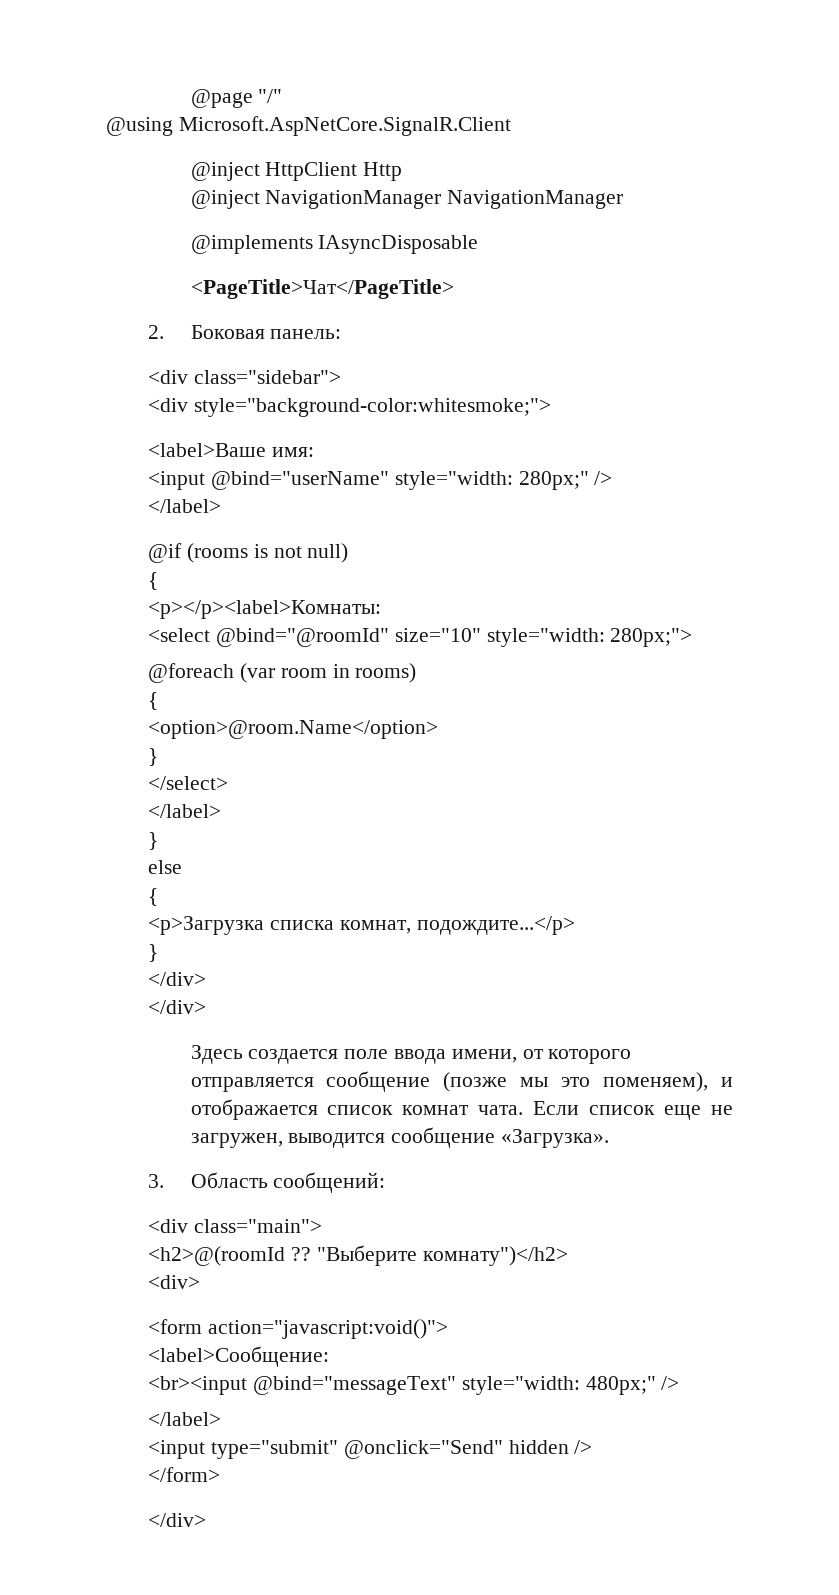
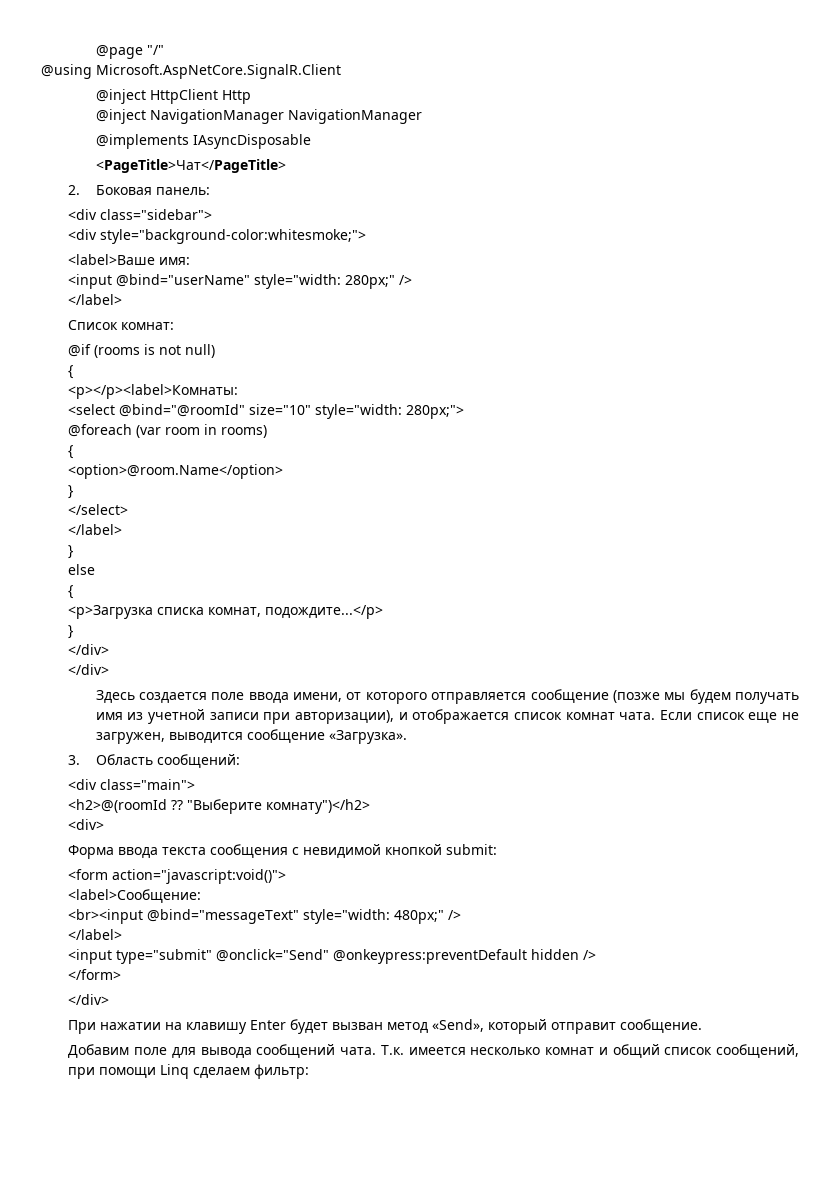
+ Список комнат:
- Здесь создается поле ввода имени, от которого отправляется сообщение (позже мы это поменяем), и отображается список комнат чата.
+ Здесь создается поле ввода имени, от которого отправляется сообщение (позже мы будем получать имя из учетной записи при авторизации), и отображается список комнат чата.
+ Форма ввода текста сообщения с невидимой кнопкой submit:
- <input type="submit" @onclick="Send" hidden />
+ <input type="submit" @onclick="Send" @onkeypress:preventDefault hidden />
+ При нажатии на клавишу Enter будет вызван метод «Send», который отправит сообщение.
+ Добавим поле для вывода сообщений чата. Т.к. имеется несколько комнат и общий список сообщений, при помощи Linq сделаем фильтр:

